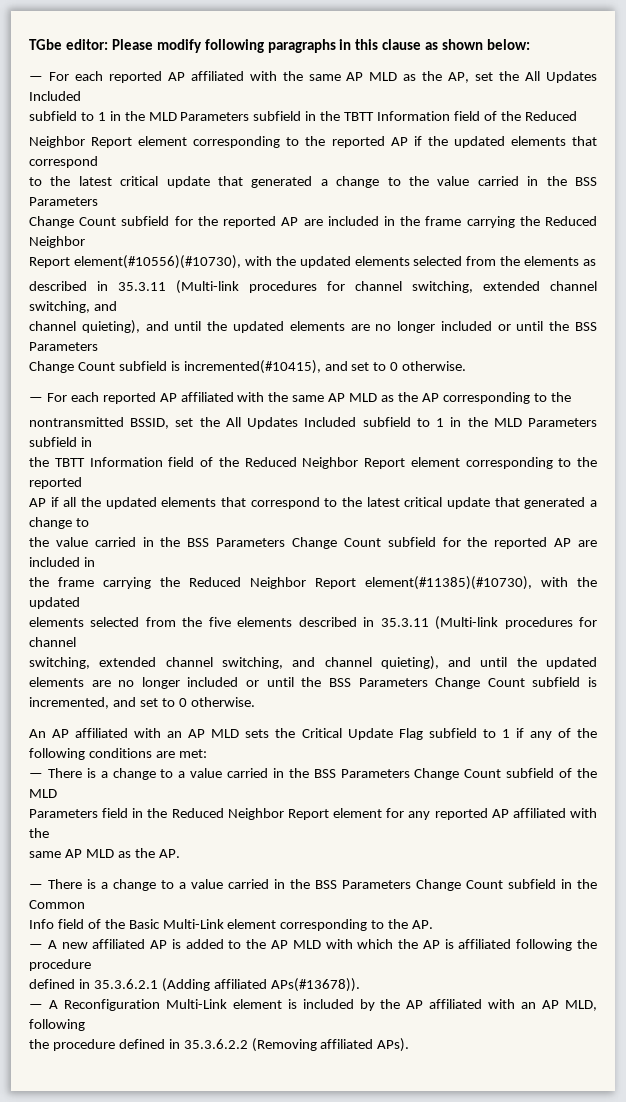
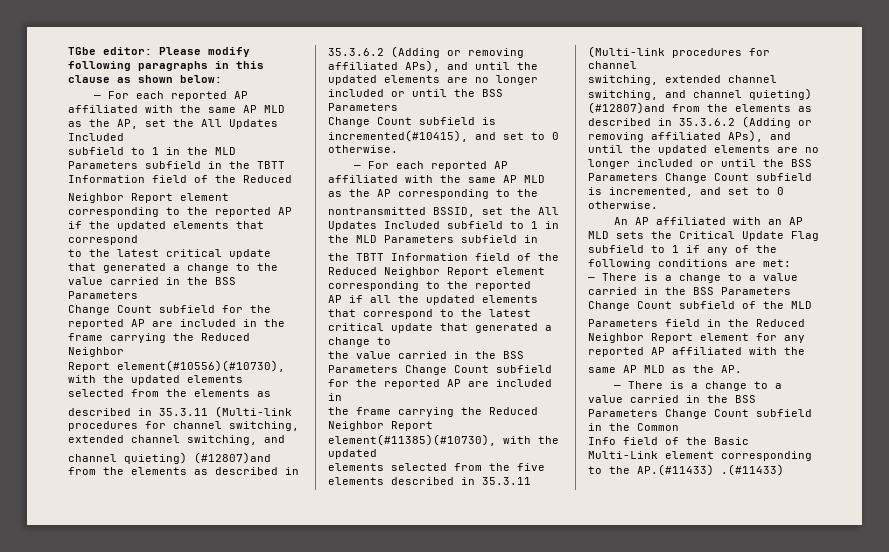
  described in 35.3.11 (Multi-link procedures for channel switching, extended channel switching, and
- channel quieting), and until the updated elements are no longer included or until the BSS Parameters
+ channel quieting) (#12807)and from the elements as described in 35.3.6.2 (Adding or removing affiliated APs), and until the updated elements are no longer included or until the BSS Parameters
- switching, extended channel switching, and channel quieting), and until the updated elements are no longer included or until the BSS Parameters Change Count subfield is incremented, and set to 0 otherwise.
+ switching, extended channel switching, and channel quieting) (#12807)and from the elements as described in 35.3.6.2 (Adding or removing affiliated APs), and until the updated elements are no longer included or until the BSS Parameters Change Count subfield is incremented, and set to 0 otherwise.
- Info field of the Basic Multi-Link element corresponding to the AP.
- — A new affiliated AP is added to the AP MLD with which the AP is affiliated following the procedure
- defined in 35.3.6.2.1 (Adding affiliated APs(#13678)).
- — A Reconfiguration Multi-Link element is included by the AP affiliated with an AP MLD, following
- the procedure defined in 35.3.6.2.2 (Removing affiliated APs).
+ Info field of the Basic Multi-Link element corresponding to the AP.(#11433) .(#11433)

